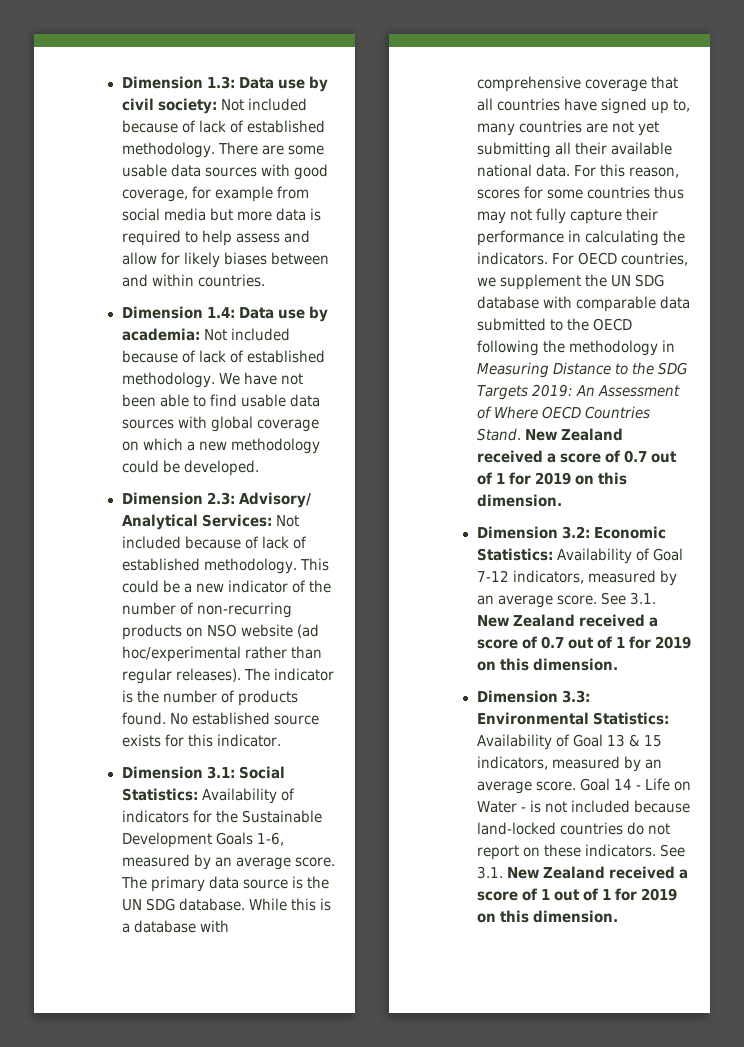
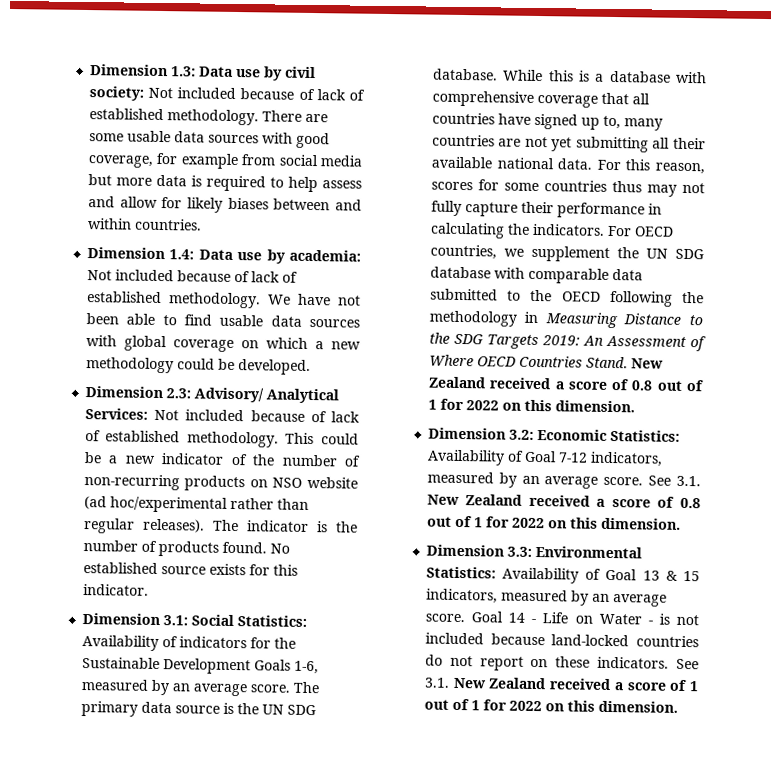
- For OECD countries, we supplement the UN SDG database with comparable data submitted to the OECD following the methodology in Measuring Distance to the SDG Targets 2019: An Assessment of Where OECD Countries Stand. New Zealand received a score of 0.7 out of 1 for 2019 on this dimension.
+ For OECD countries, we supplement the UN SDG database with comparable data submitted to the OECD following the methodology in Measuring Distance to the SDG Targets 2019: An Assessment of Where OECD Countries Stand. New Zealand received a score of 0.8 out of 1 for 2022 on this dimension.
- See 3.1. New Zealand received a score of 0.7 out of 1 for 2019 on this dimension.
+ See 3.1. New Zealand received a score of 0.8 out of 1 for 2022 on this dimension.
- See 3.1. New Zealand received a score of 1 out of 1 for 2019 on this dimension.
+ See 3.1. New Zealand received a score of 1 out of 1 for 2022 on this dimension.

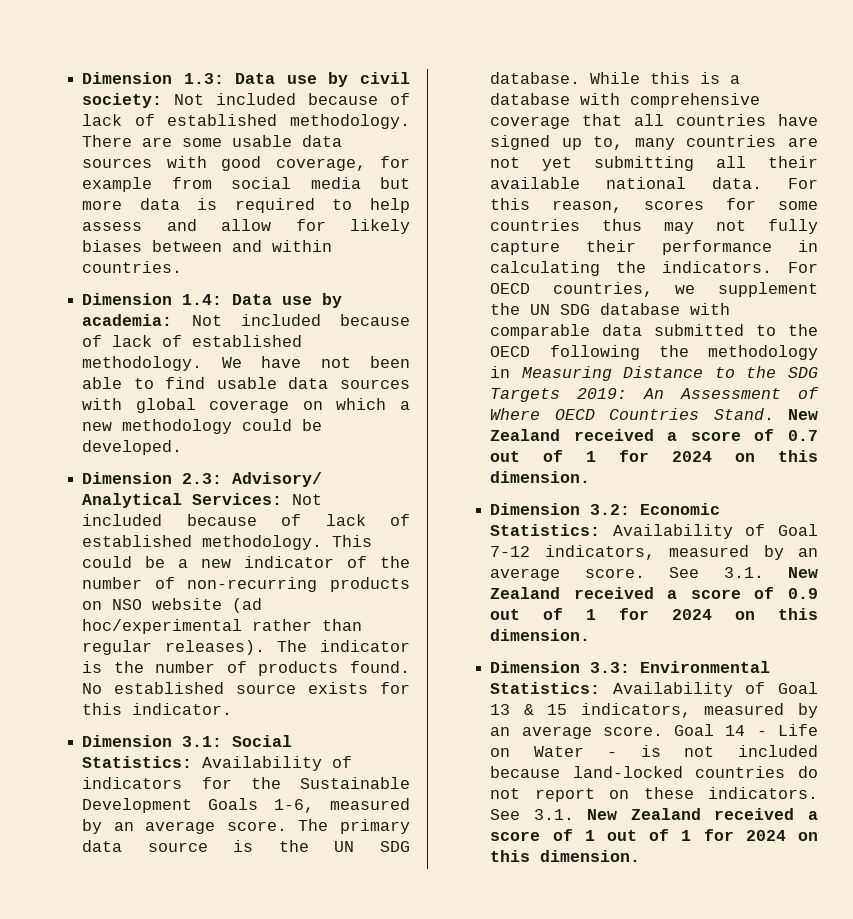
- For OECD countries, we supplement the UN SDG database with comparable data submitted to the OECD following the methodology in Measuring Distance to the SDG Targets 2019: An Assessment of Where OECD Countries Stand. New Zealand received a score of 0.8 out of 1 for 2022 on this dimension.
+ For OECD countries, we supplement the UN SDG database with comparable data submitted to the OECD following the methodology in Measuring Distance to the SDG Targets 2019: An Assessment of Where OECD Countries Stand. New Zealand received a score of 0.7 out of 1 for 2024 on this dimension.
- See 3.1. New Zealand received a score of 0.8 out of 1 for 2022 on this dimension.
+ See 3.1. New Zealand received a score of 0.9 out of 1 for 2024 on this dimension.
- See 3.1. New Zealand received a score of 1 out of 1 for 2022 on this dimension.
+ See 3.1. New Zealand received a score of 1 out of 1 for 2024 on this dimension.

